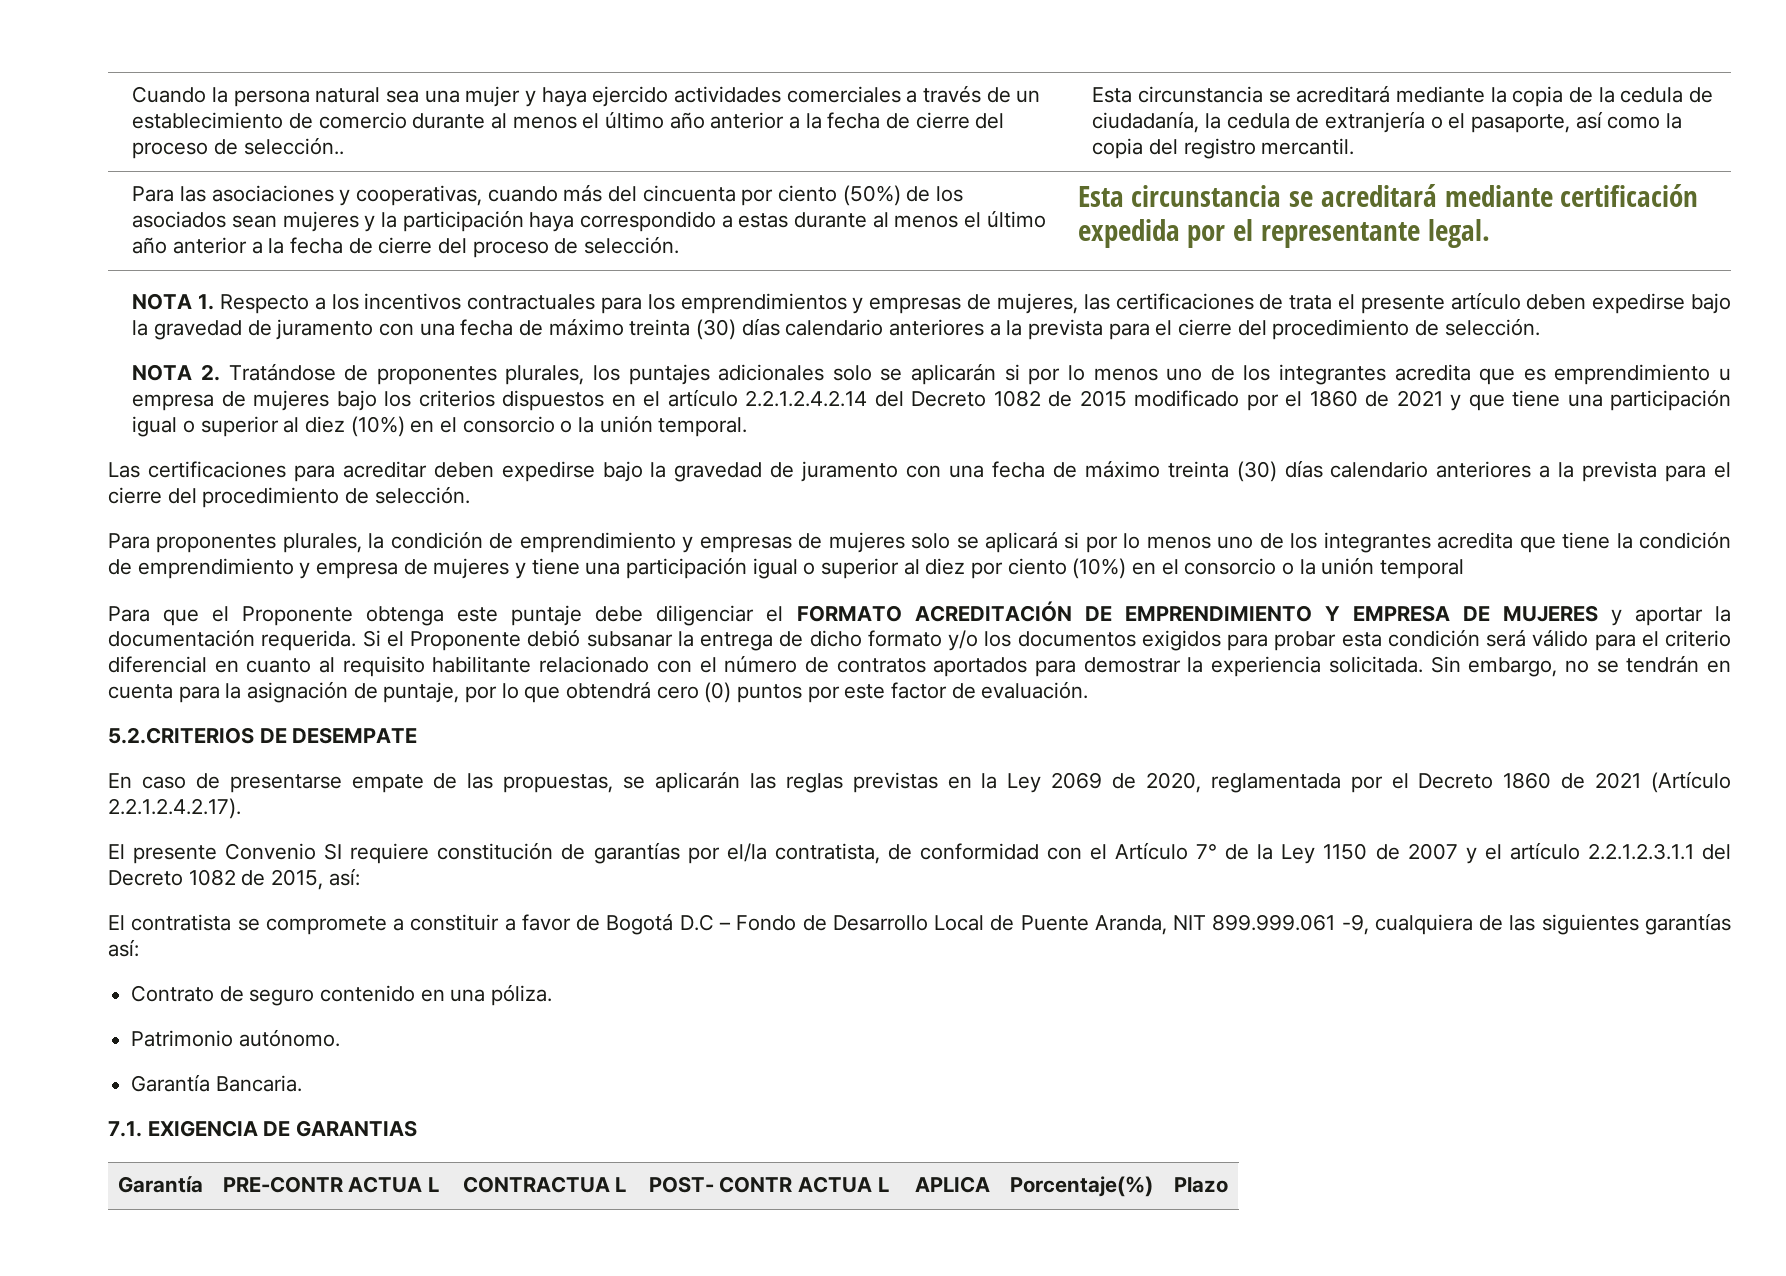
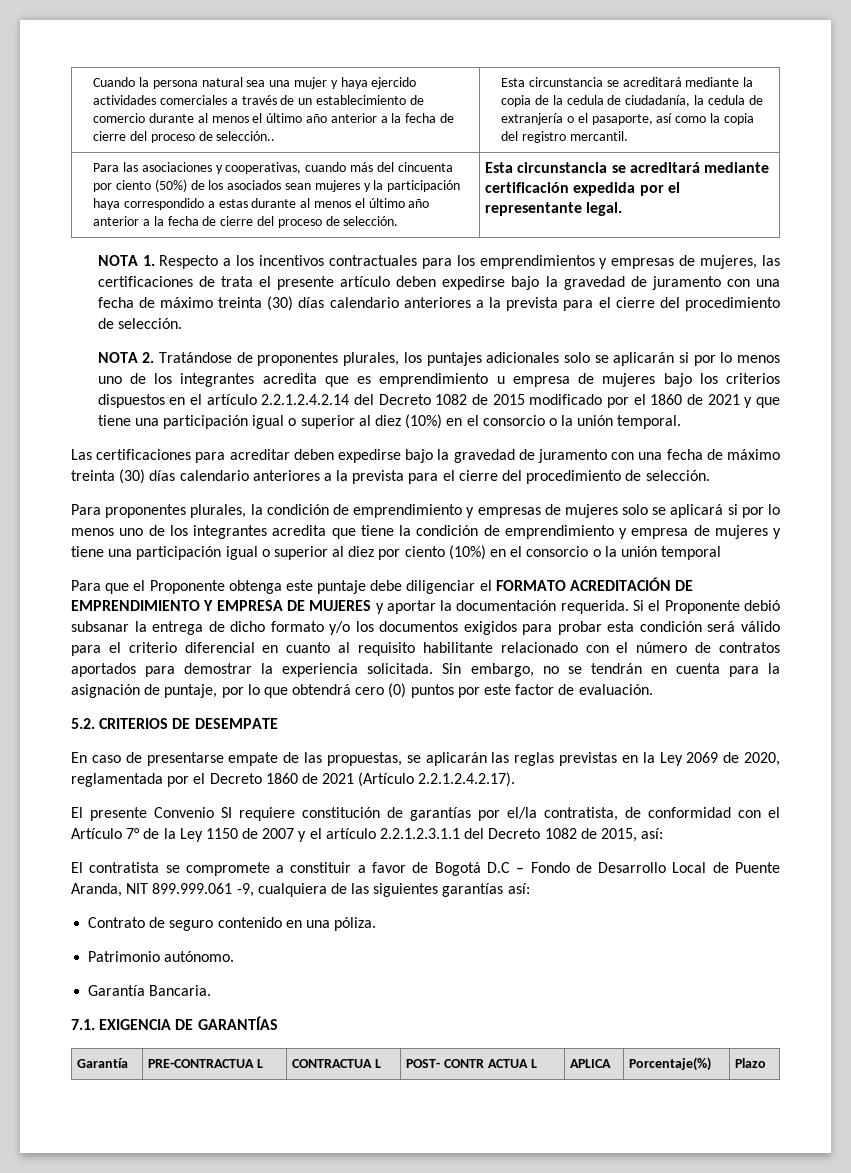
- 5.2.CRITERIOS DE DESEMPATE
+ 5.2. CRITERIOS DE DESEMPATE
- 7.1. EXIGENCIA DE GARANTIAS
+ 7.1. EXIGENCIA DE GARANTÍAS
- Garantía | PRE-CONTR ACTUA L | CONTRACTUA L | POST- CONTR ACTUA L | APLICA | Porcentaje(%) | Plazo
+ Garantía | PRE-CONTRACTUA L | CONTRACTUA L | POST- CONTR ACTUA L | APLICA | Porcentaje(%) | Plazo

